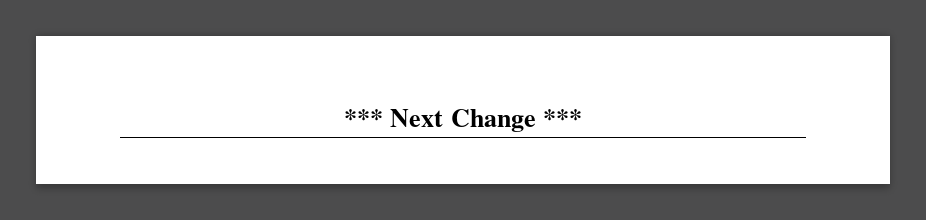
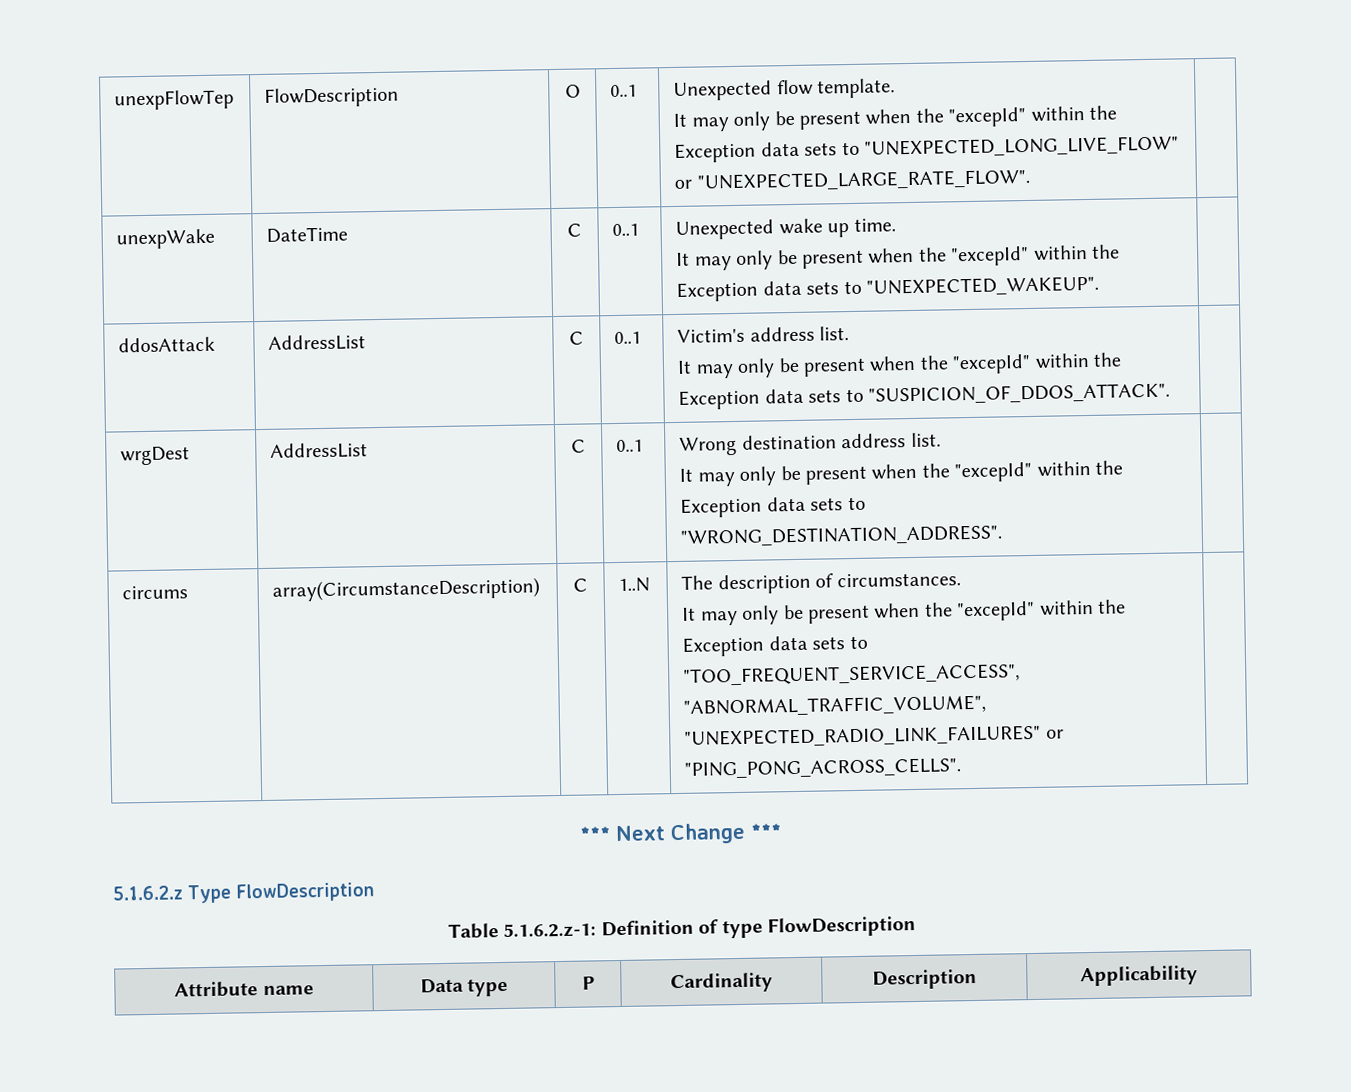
+ unexpFlowTep | FlowDescription | O | 0..1 | Unexpected flow template.
+ It may only be present when the "excepId" within the Exception data sets to "UNEXPECTED_LONG_LIVE_FLOW" or "UNEXPECTED_LARGE_RATE_FLOW". |
+ unexpWake | DateTime | C | 0..1 | Unexpected wake up time.
+ It may only be present when the "excepId" within the Exception data sets to "UNEXPECTED_WAKEUP". |
+ ddosAttack | AddressList | C | 0..1 | Victim's address list.
+ It may only be present when the "excepId" within the Exception data sets to "SUSPICION_OF_DDOS_ATTACK". |
+ wrgDest | AddressList | C | 0..1 | Wrong destination address list.
+ It may only be present when the "excepId" within the Exception data sets to "WRONG_DESTINATION_ADDRESS". |
+ circums | array(CircumstanceDescription) | C | 1..N | The description of circumstances.
+ It may only be present when the "excepId" within the Exception data sets to "TOO_FREQUENT_SERVICE_ACCESS", "ABNORMAL_TRAFFIC_VOLUME", "UNEXPECTED_RADIO_LINK_FAILURES" or "PING_PONG_ACROSS_CELLS". |
  *** Next Change ***
+ 5.1.6.2.z Type FlowDescription
+ Table 5.1.6.2.z-1: Definition of type FlowDescription
+ Attribute name | Data type | P | Cardinality | Description | Applicability

